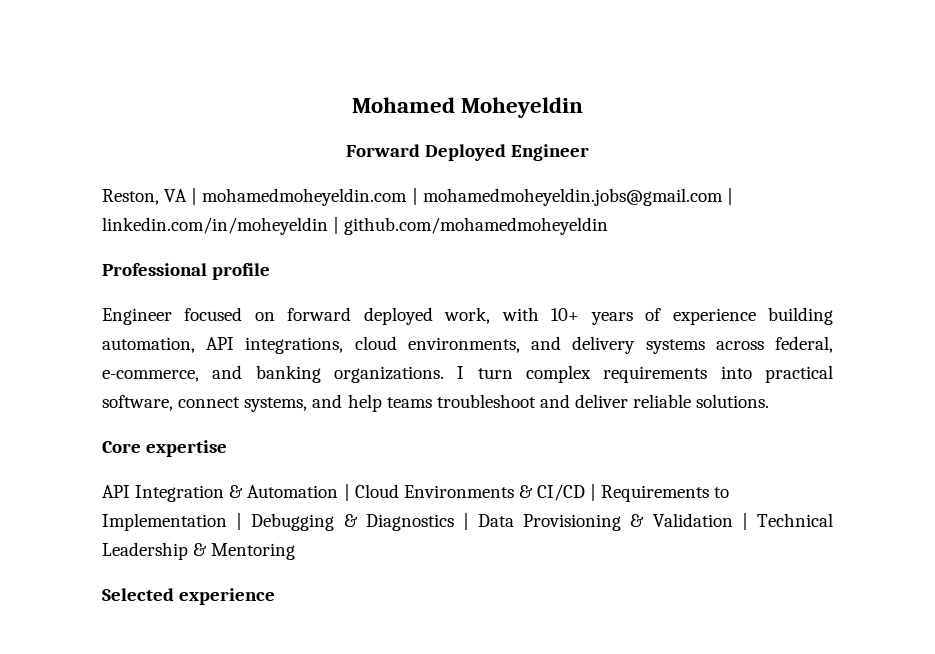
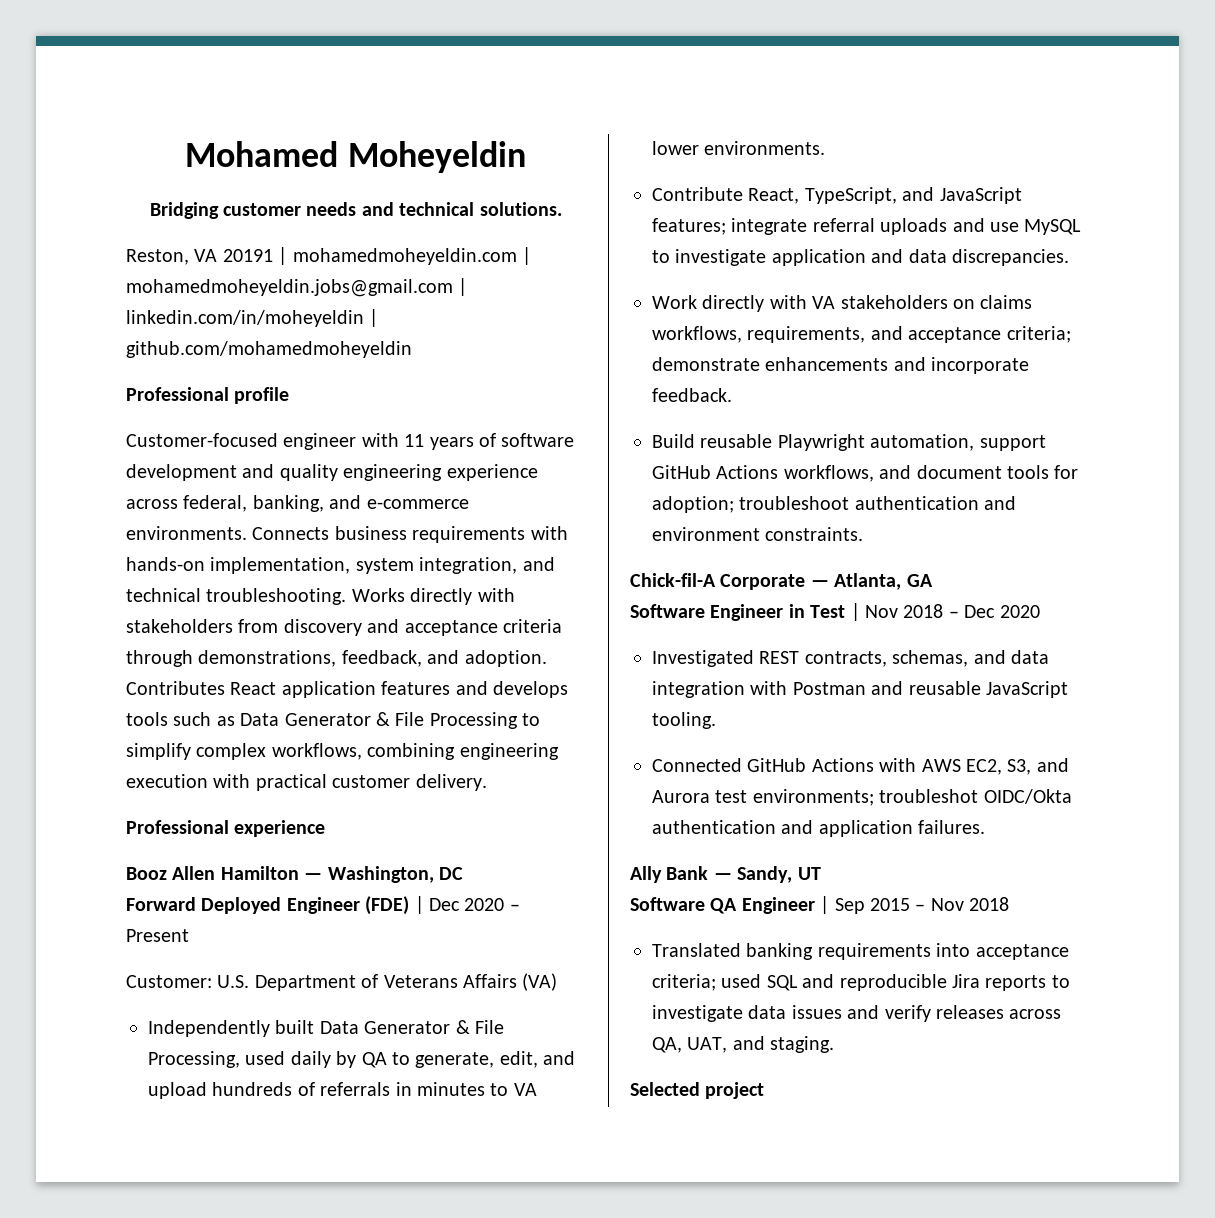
- Forward Deployed Engineer
+ Bridging customer needs and technical solutions.
- Reston, VA | mohamedmoheyeldin.com | mohamedmoheyeldin.jobs@gmail.com | linkedin.com/in/moheyeldin | github.com/mohamedmoheyeldin
+ Reston, VA 20191 | mohamedmoheyeldin.com | mohamedmoheyeldin.jobs@gmail.com | linkedin.com/in/moheyeldin | github.com/mohamedmoheyeldin
- Engineer focused on forward deployed work, with 10+ years of experience building automation, API integrations, cloud environments, and delivery systems across federal, e-commerce, and banking organizations. I turn complex requirements into practical software, connect systems, and help teams troubleshoot and deliver reliable solutions.
- Core expertise
- API Integration & Automation | Cloud Environments & CI/CD | Requirements to Implementation | Debugging & Diagnostics | Data Provisioning & Validation | Technical Leadership & Mentoring
+ Customer-focused engineer with 11 years of software development and quality engineering experience across federal, banking, and e-commerce environments. Connects business requirements with hands-on implementation, system integration, and technical troubleshooting. Works directly with stakeholders from discovery and acceptance criteria through demonstrations, feedback, and adoption. Contributes React application features and develops tools such as Data Generator & File Processing to simplify complex workflows, combining engineering execution with practical customer delivery.
+ Professional experience
+ Booz Allen Hamilton — Washington, DC
+ Forward Deployed Engineer (FDE) | Dec 2020 – Present
+ Customer: U.S. Department of Veterans Affairs (VA)
+ Independently built Data Generator & File Processing, used daily by QA to generate, edit, and upload hundreds of referrals in minutes to VA lower environments.
+ Contribute React, TypeScript, and JavaScript features; integrate referral uploads and use MySQL to investigate application and data discrepancies.
+ Work directly with VA stakeholders on claims workflows, requirements, and acceptance criteria; demonstrate enhancements and incorporate feedback.
+ Build reusable Playwright automation, support GitHub Actions workflows, and document tools for adoption; troubleshoot authentication and environment constraints.
+ Chick-fil-A Corporate — Atlanta, GA
+ Software Engineer in Test | Nov 2018 – Dec 2020
+ Investigated REST contracts, schemas, and data integration with Postman and reusable JavaScript tooling.
+ Connected GitHub Actions with AWS EC2, S3, and Aurora test environments; troubleshot OIDC/Okta authentication and application failures.
+ Ally Bank — Sandy, UT
+ Software QA Engineer | Sep 2015 – Nov 2018
+ Translated banking requirements into acceptance criteria; used SQL and reproducible Jira reports to investigate data issues and verify releases across QA, UAT, and staging.
- Selected experience
+ Selected project

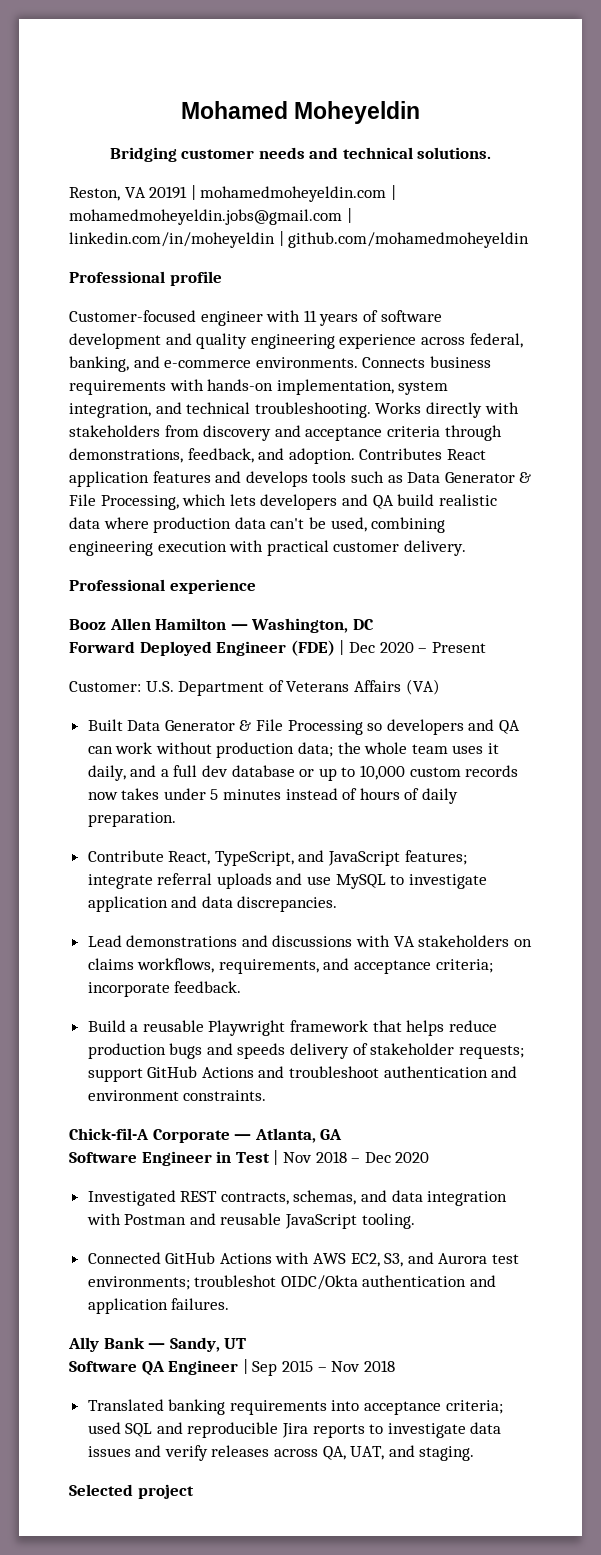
- Contributes React application features and develops tools such as Data Generator & File Processing to simplify complex workflows, combining engineering execution with practical customer delivery.
+ Contributes React application features and develops tools such as Data Generator & File Processing, which lets developers and QA build realistic data where production data can't be used, combining engineering execution with practical customer delivery.
- Independently built Data Generator & File Processing, used daily by QA to generate, edit, and upload hundreds of referrals in minutes to VA lower environments.
+ Built Data Generator & File Processing so developers and QA can work without production data; the whole team uses it daily, and a full dev database or up to 10,000 custom records now takes under 5 minutes instead of hours of daily preparation.
- Work directly with VA stakeholders on claims workflows, requirements, and acceptance criteria; demonstrate enhancements and incorporate feedback.
+ Lead demonstrations and discussions with VA stakeholders on claims workflows, requirements, and acceptance criteria; incorporate feedback.
- Build reusable Playwright automation, support GitHub Actions workflows, and document tools for adoption; troubleshoot authentication and environment constraints.
+ Build a reusable Playwright framework that helps reduce production bugs and speeds delivery of stakeholder requests; support GitHub Actions and troubleshoot authentication and environment constraints.

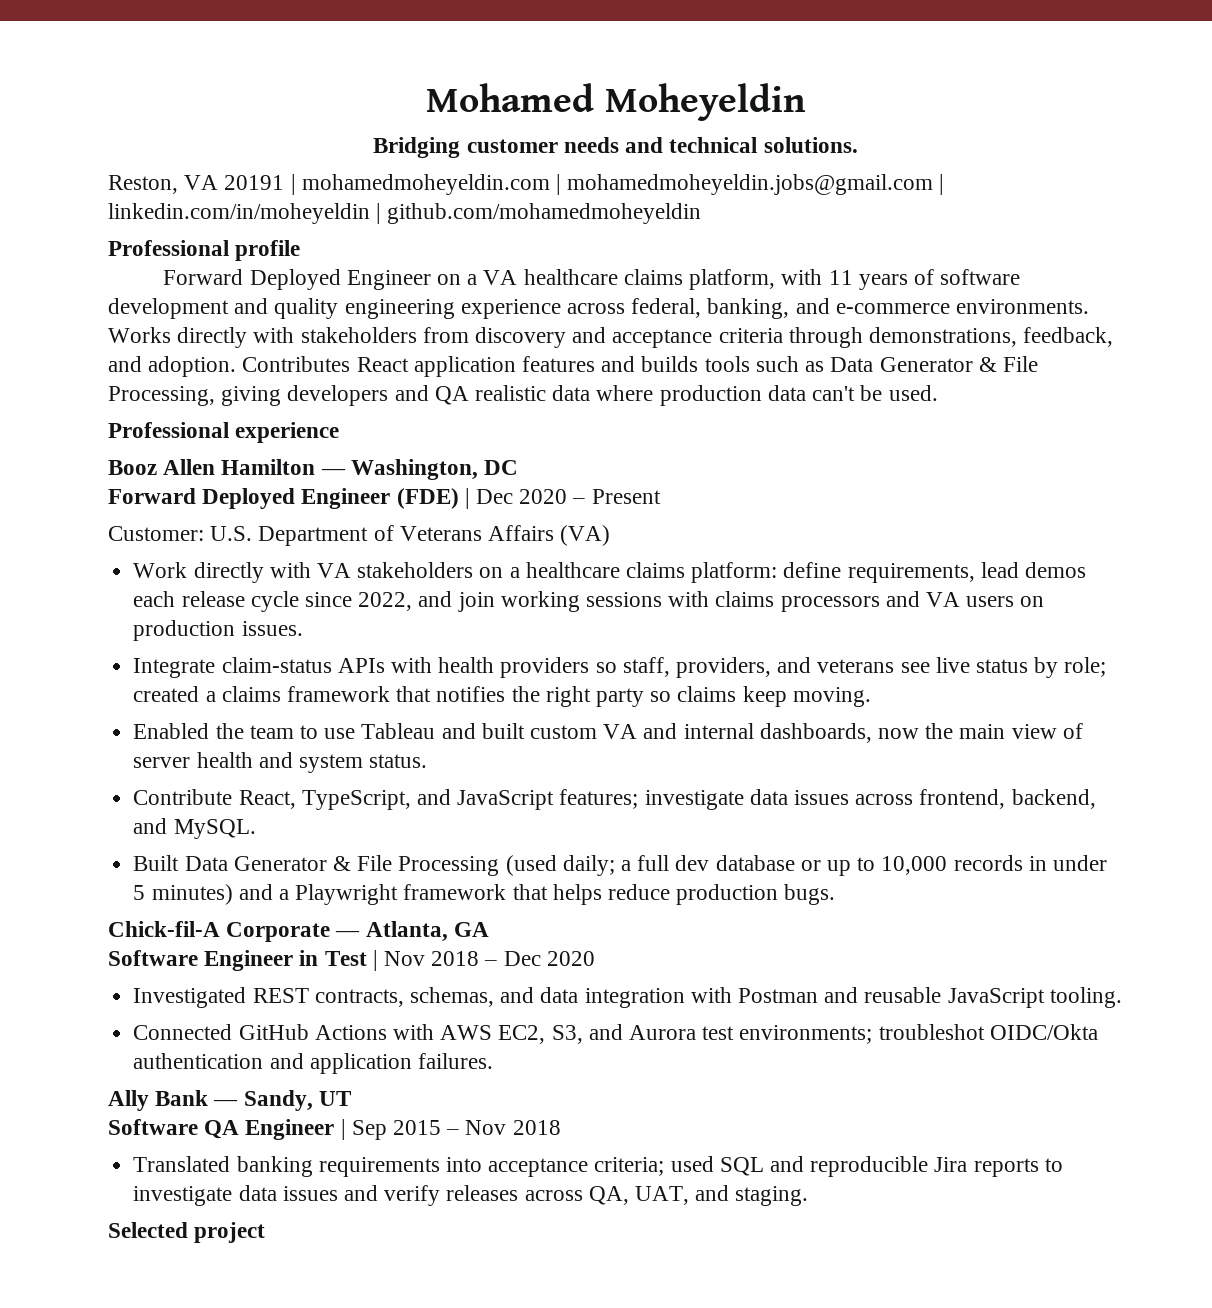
- Customer-focused engineer with 11 years of software development and quality engineering experience across federal, banking, and e-commerce environments.
+ Forward Deployed Engineer on a VA healthcare claims platform, with 11 years of software development and quality engineering experience across federal, banking, and e-commerce environments.
- Connects business requirements with hands-on implementation, system integration, and technical troubleshooting.
- Contributes React application features and develops tools such as Data Generator & File Processing, which lets developers and QA build realistic data where production data can't be used, combining engineering execution with practical customer delivery.
+ Contributes React application features and builds tools such as Data Generator & File Processing, giving developers and QA realistic data where production data can't be used.
+ Work directly with VA stakeholders on a healthcare claims platform: define requirements, lead demos each release cycle since 2022, and join working sessions with claims processors and VA users on production issues.
+ Integrate claim-status APIs with health providers so staff, providers, and veterans see live status by role; created a claims framework that notifies the right party so claims keep moving.
+ Enabled the team to use Tableau and built custom VA and internal dashboards, now the main view of server health and system status.
+ Contribute React, TypeScript, and JavaScript features; investigate data issues across frontend, backend, and MySQL.
- Built Data Generator & File Processing so developers and QA can work without production data; the whole team uses it daily, and a full dev database or up to 10,000 custom records now takes under 5 minutes instead of hours of daily preparation.
- Contribute React, TypeScript, and JavaScript features; integrate referral uploads and use MySQL to investigate application and data discrepancies.
- Lead demonstrations and discussions with VA stakeholders on claims workflows, requirements, and acceptance criteria; incorporate feedback.
- Build a reusable Playwright framework that helps reduce production bugs and speeds delivery of stakeholder requests; support GitHub Actions and troubleshoot authentication and environment constraints.
+ Built Data Generator & File Processing (used daily; a full dev database or up to 10,000 records in under 5 minutes) and a Playwright framework that helps reduce production bugs.

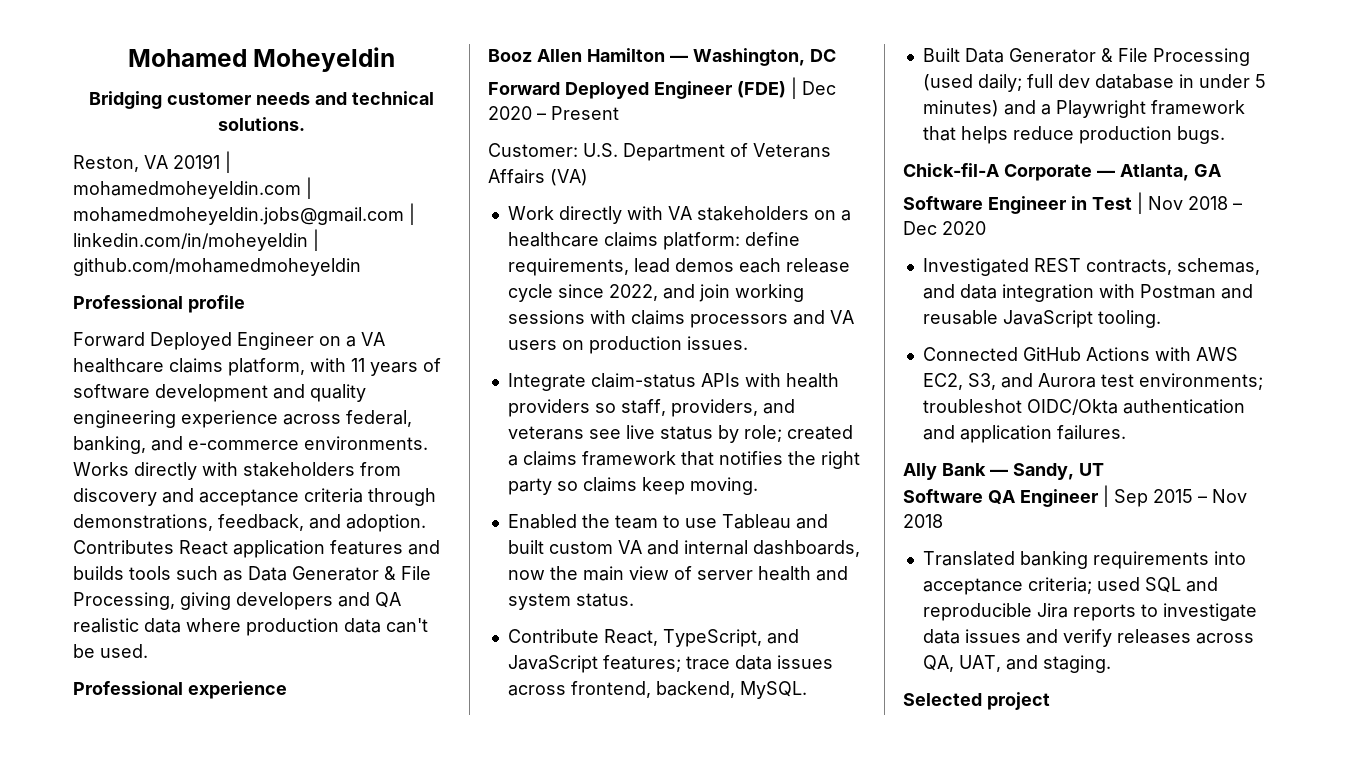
- Contribute React, TypeScript, and JavaScript features; investigate data issues across frontend, backend, and MySQL.
+ Contribute React, TypeScript, and JavaScript features; trace data issues across frontend, backend, MySQL.
- Built Data Generator & File Processing (used daily; a full dev database or up to 10,000 records in under 5 minutes) and a Playwright framework that helps reduce production bugs.
+ Built Data Generator & File Processing (used daily; full dev database in under 5 minutes) and a Playwright framework that helps reduce production bugs.

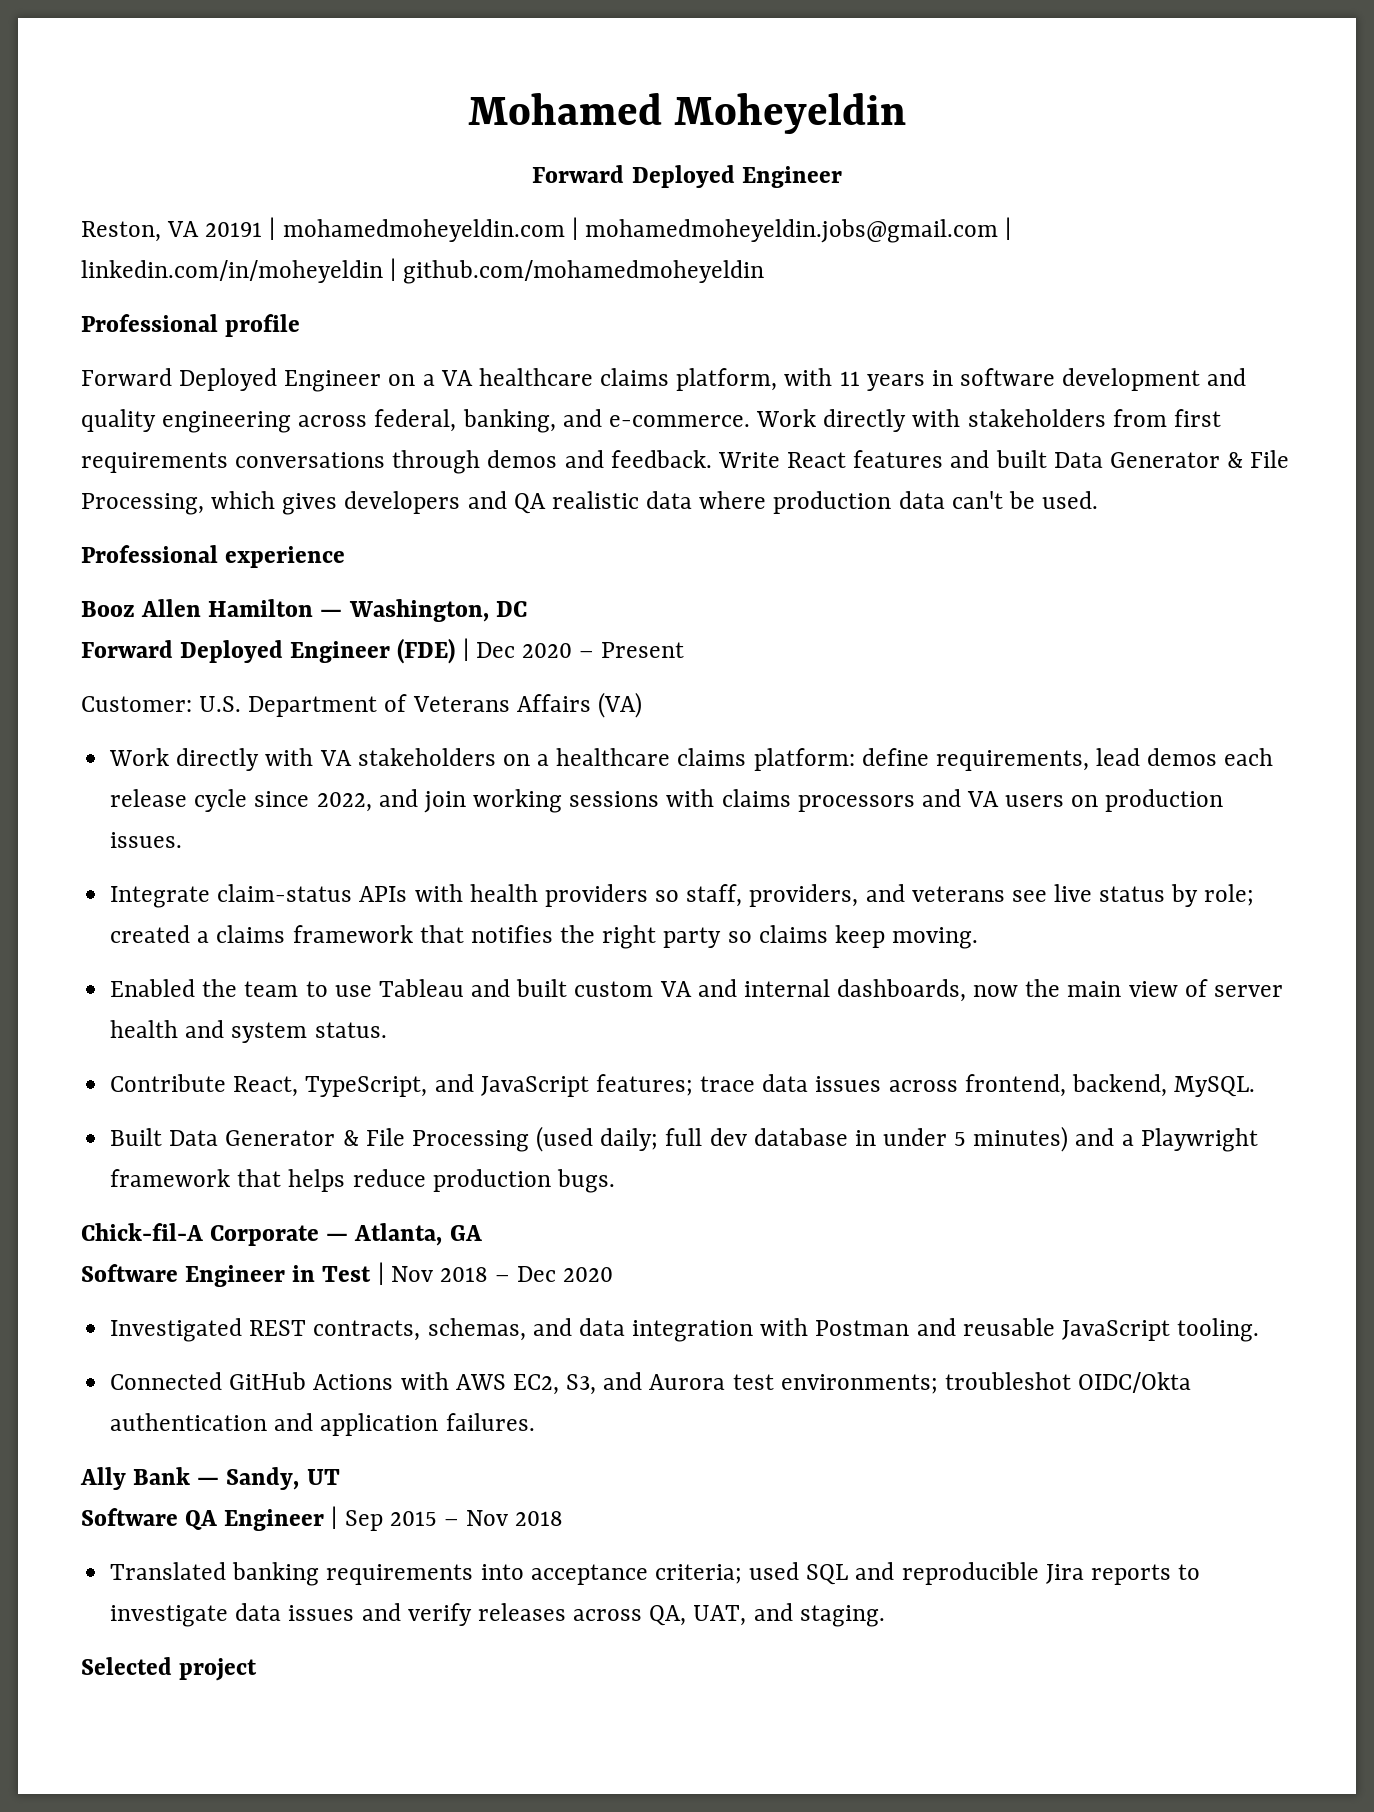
  Mohamed Moheyeldin
- Bridging customer needs and technical solutions.
+ Forward Deployed Engineer
- Forward Deployed Engineer on a VA healthcare claims platform, with 11 years of software development and quality engineering experience across federal, banking, and e-commerce environments. Works directly with stakeholders from discovery and acceptance criteria through demonstrations, feedback, and adoption. Contributes React application features and builds tools such as Data Generator & File Processing, giving developers and QA realistic data where production data can't be used.
+ Forward Deployed Engineer on a VA healthcare claims platform, with 11 years in software development and quality engineering across federal, banking, and e-commerce. Work directly with stakeholders from first requirements conversations through demos and feedback. Write React features and built Data Generator & File Processing, which gives developers and QA realistic data where production data can't be used.

